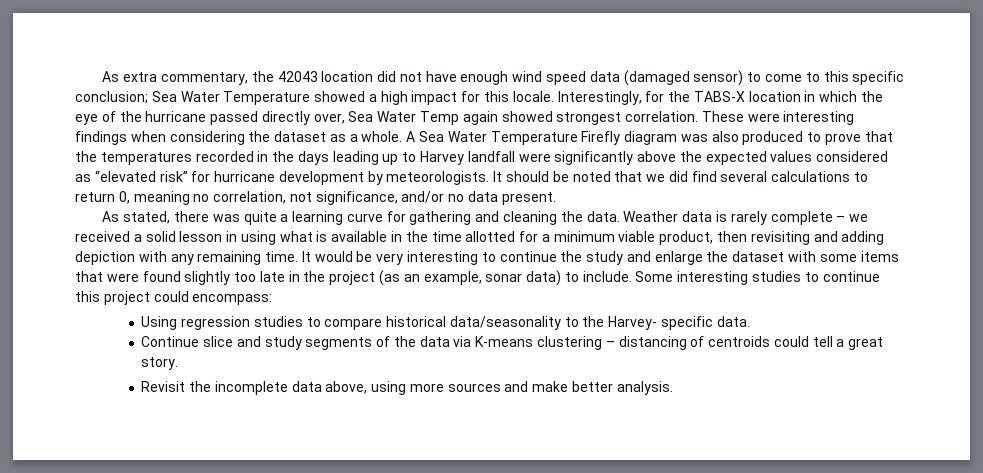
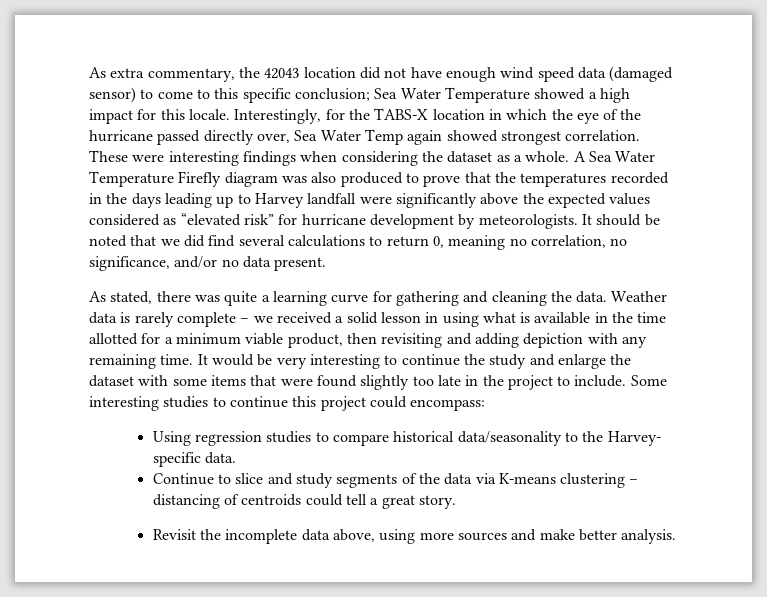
- It should be noted that we did find several calculations to return 0, meaning no correlation, not significance, and/or no data present.
+ It should be noted that we did find several calculations to return 0, meaning no correlation, no significance, and/or no data present.
- It would be very interesting to continue the study and enlarge the dataset with some items that were found slightly too late in the project (as an example, sonar data) to include.
+ It would be very interesting to continue the study and enlarge the dataset with some items that were found slightly too late in the project to include.
- Continue slice and study segments of the data via K-means clustering – distancing of centroids could tell a great story.
+ Continue to slice and study segments of the data via K-means clustering – distancing of centroids could tell a great story.

